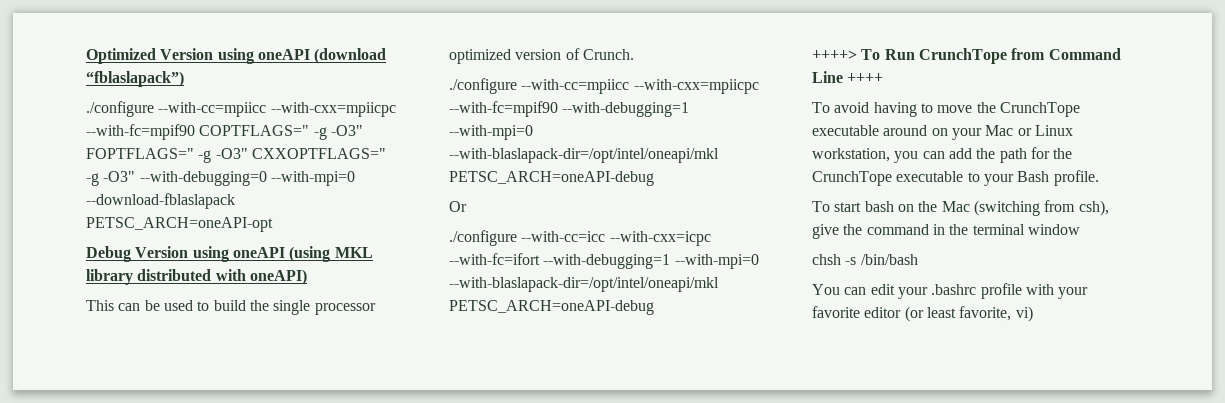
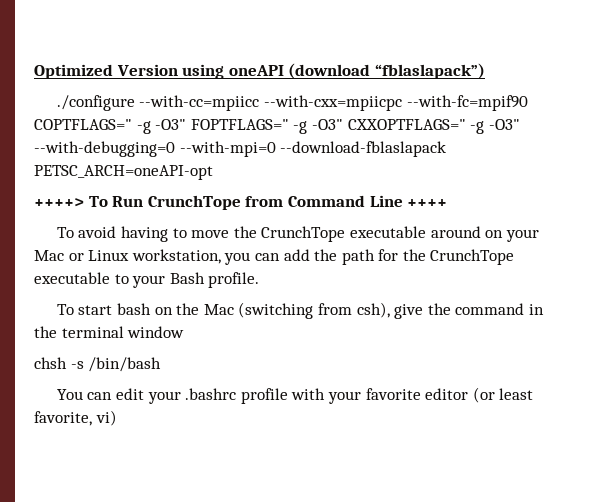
- Debug Version using oneAPI (using MKL library distributed with oneAPI)
- This can be used to build the single processor optimized version of Crunch.
- ./configure --with-cc=mpiicc --with-cxx=mpiicpc --with-fc=mpif90 --with-debugging=1 --with-mpi=0 --with-blaslapack-dir=/opt/intel/oneapi/mkl PETSC_ARCH=oneAPI-debug
- Or
- ./configure --with-cc=icc --with-cxx=icpc --with-fc=ifort --with-debugging=1 --with-mpi=0 --with-blaslapack-dir=/opt/intel/oneapi/mkl PETSC_ARCH=oneAPI-debug

